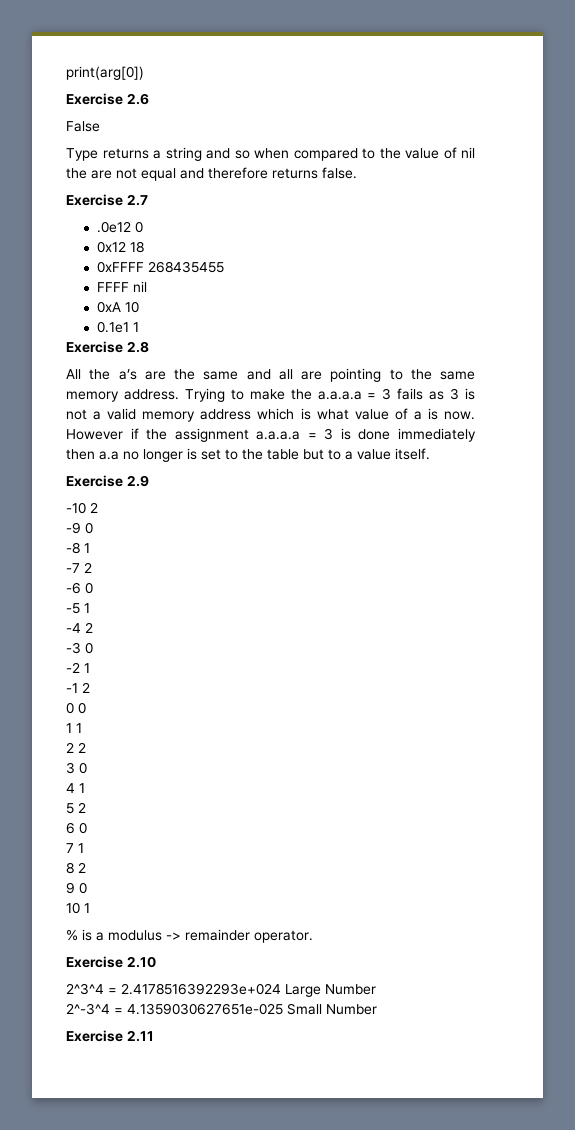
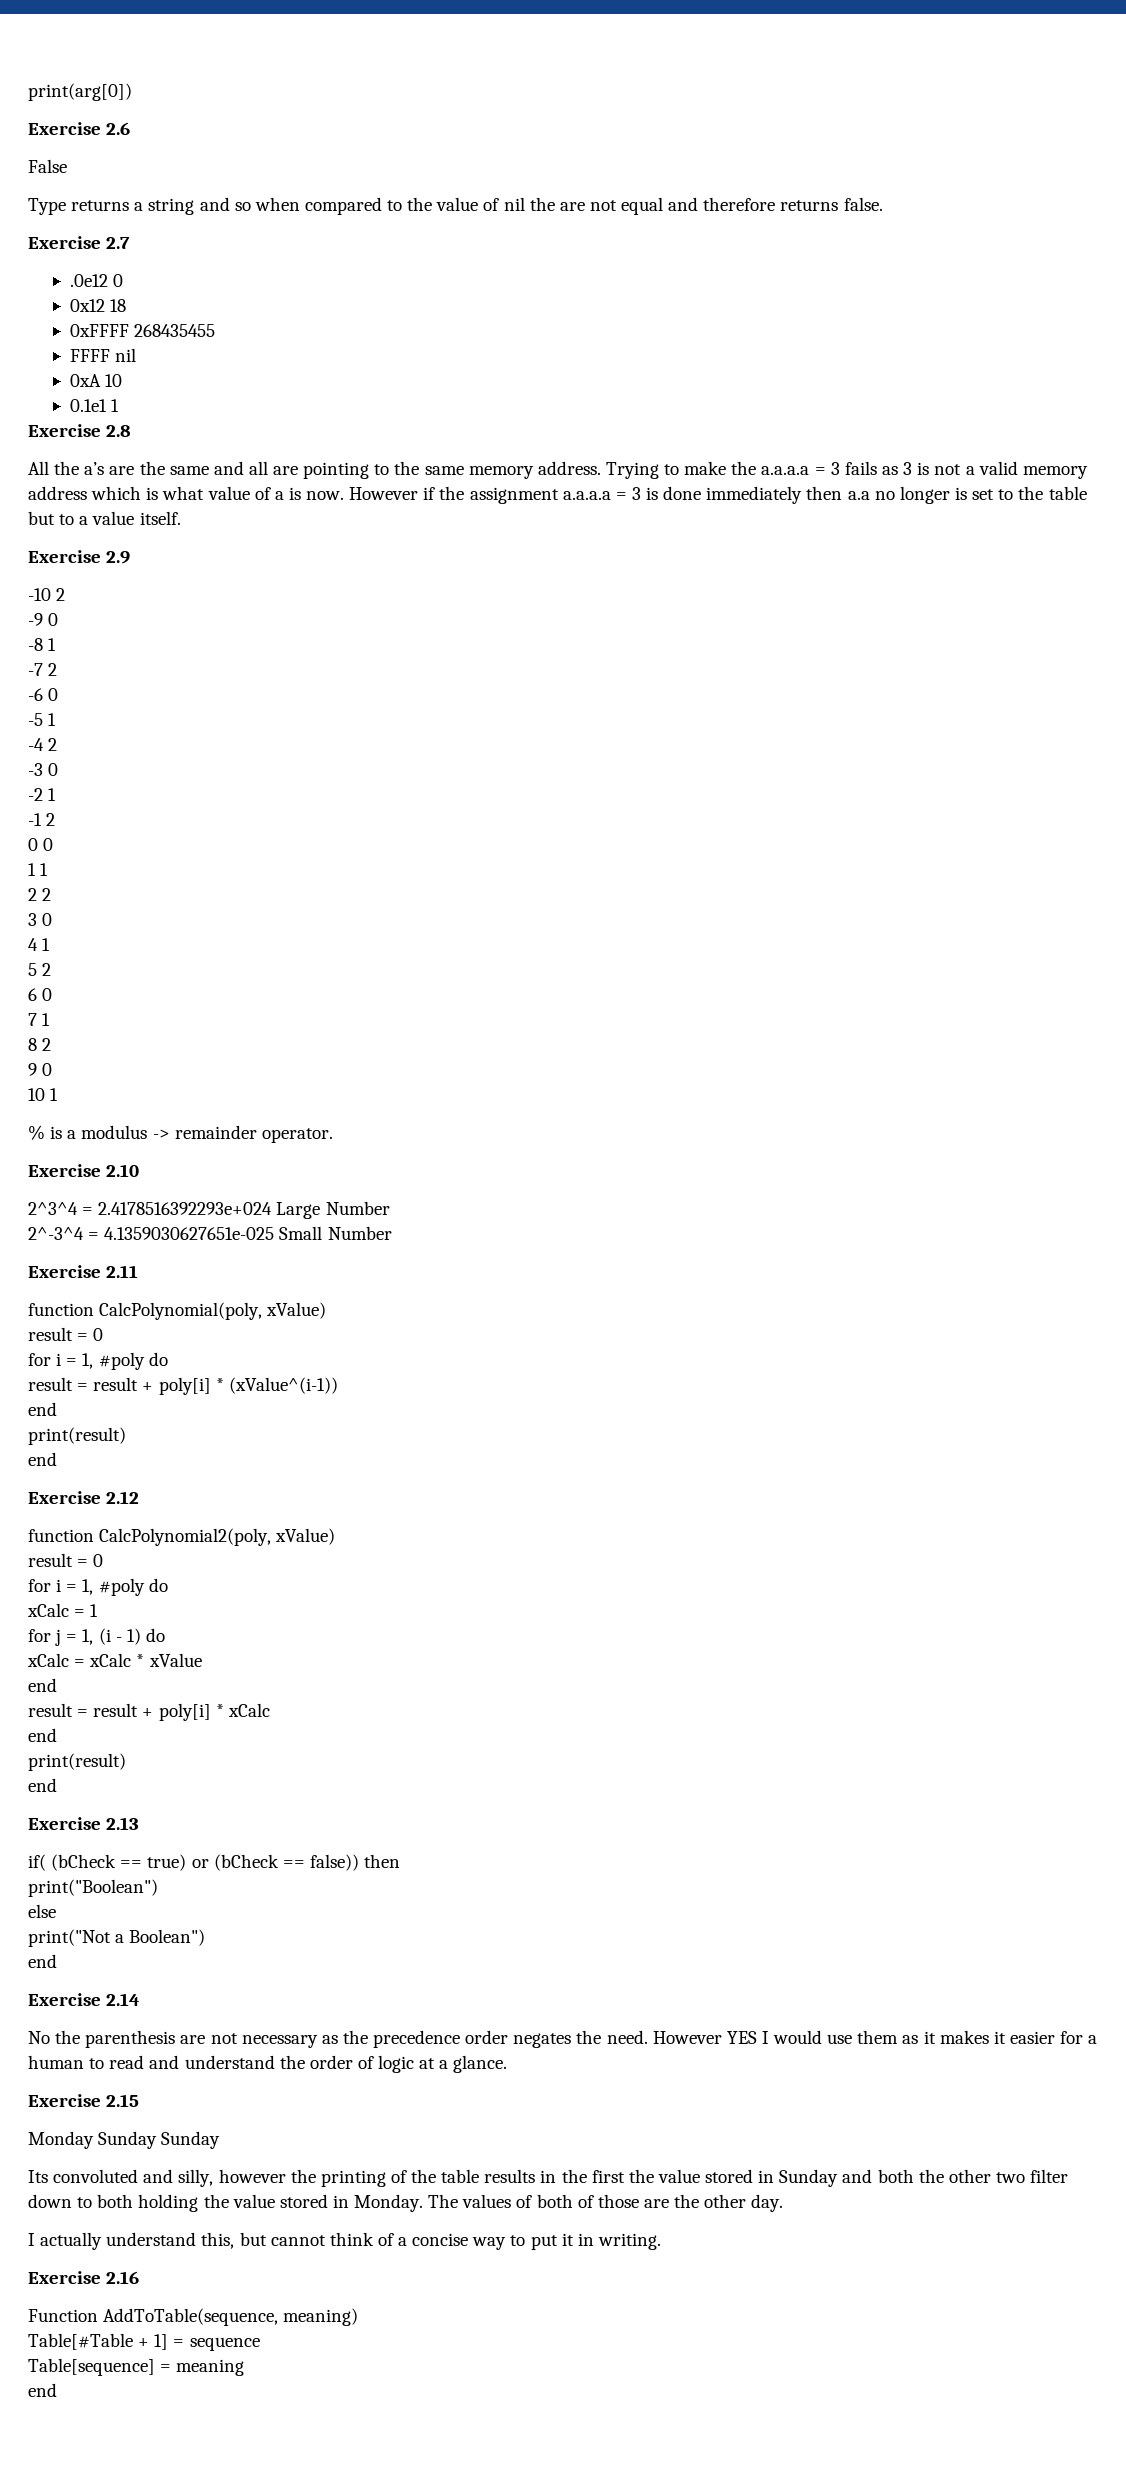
+ function CalcPolynomial(poly, xValue)
+ result = 0
+ for i = 1, #poly do
+ result = result + poly[i] * (xValue^(i-1))
+ end
+ print(result)
+ end
+ Exercise 2.12
+ function CalcPolynomial2(poly, xValue)
+ result = 0
+ for i = 1, #poly do
+ xCalc = 1
+ for j = 1, (i - 1) do
+ xCalc = xCalc * xValue
+ end
+ result = result + poly[i] * xCalc
+ end
+ print(result)
+ end
+ Exercise 2.13
+ if( (bCheck == true) or (bCheck == false)) then
+ print("Boolean")
+ else
+ print("Not a Boolean")
+ end
+ Exercise 2.14
+ No the parenthesis are not necessary as the precedence order negates the need. However YES I would use them as it makes it easier for a human to read and understand the order of logic at a glance.
+ Exercise 2.15
+ Monday Sunday Sunday
+ Its convoluted and silly, however the printing of the table results in the first the value stored in Sunday and both the other two filter down to both holding the value stored in Monday. The values of both of those are the other day.
+ I actually understand this, but cannot think of a concise way to put it in writing.
+ Exercise 2.16
+ Function AddToTable(sequence, meaning)
+ Table[#Table + 1] = sequence
+ Table[sequence] = meaning
+ end

